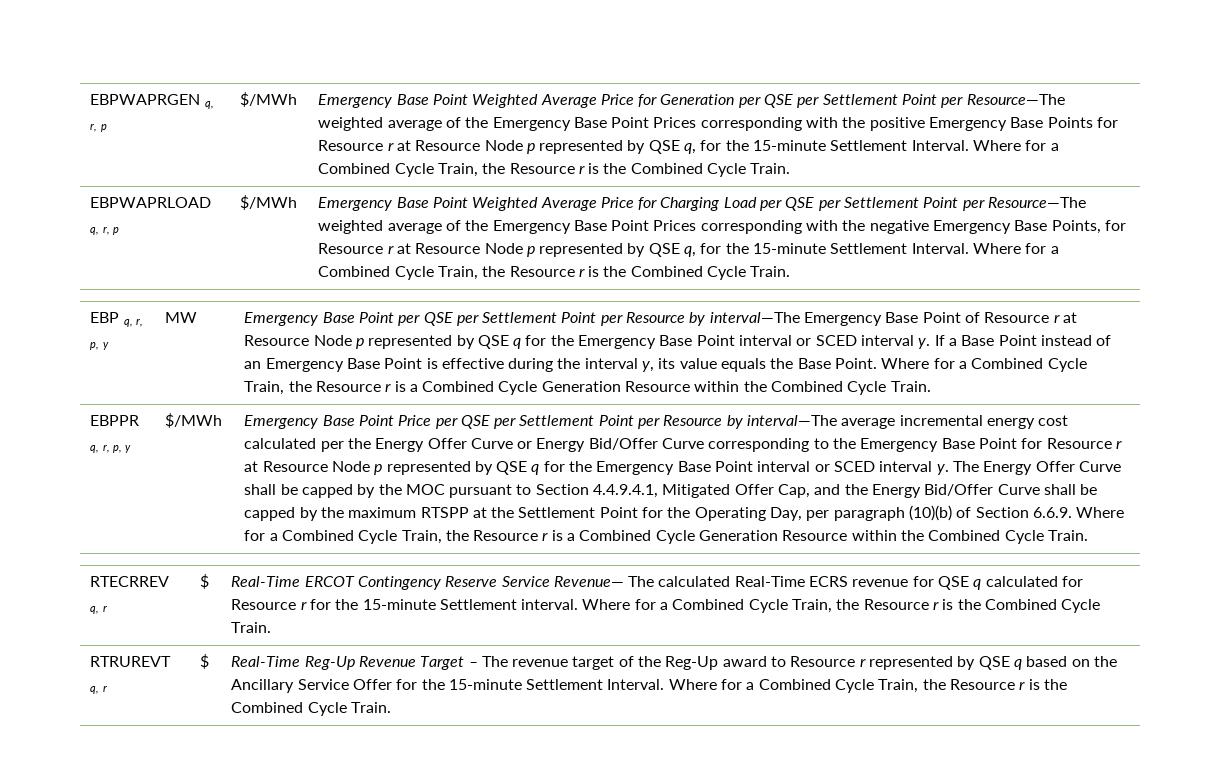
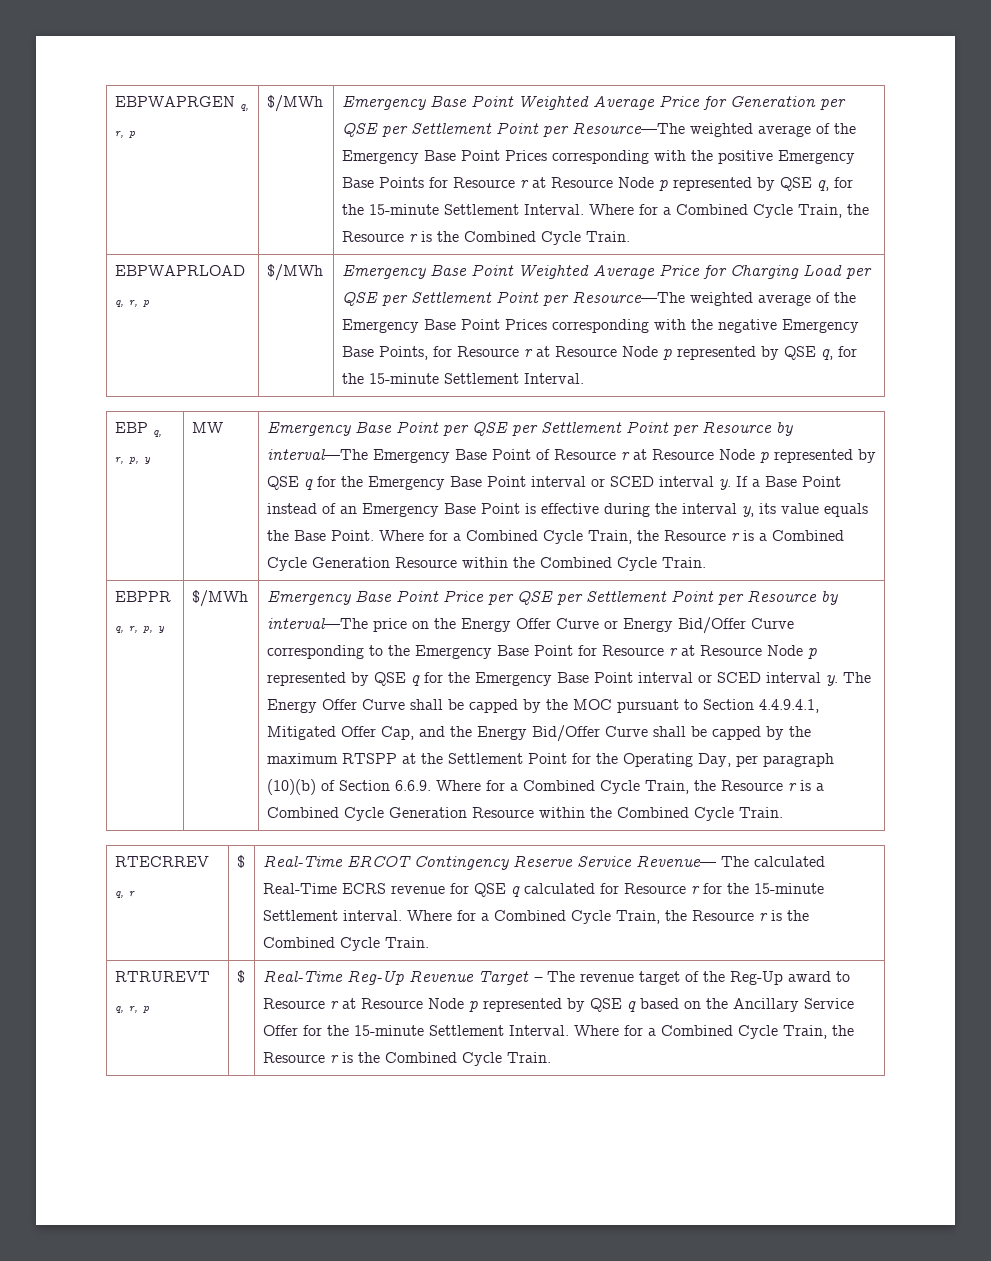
- Emergency Base Point Weighted Average Price for Charging Load per QSE per Settlement Point per Resource—The weighted average of the Emergency Base Point Prices corresponding with the negative Emergency Base Points, for Resource r at Resource Node p represented by QSE q, for the 15-minute Settlement Interval. Where for a Combined Cycle Train, the Resource r is the Combined Cycle Train.
+ Emergency Base Point Weighted Average Price for Charging Load per QSE per Settlement Point per Resource—The weighted average of the Emergency Base Point Prices corresponding with the negative Emergency Base Points, for Resource r at Resource Node p represented by QSE q, for the 15-minute Settlement Interval.
- Emergency Base Point Price per QSE per Settlement Point per Resource by interval—The average incremental energy cost calculated per the Energy Offer Curve or Energy Bid/Offer Curve corresponding to the Emergency Base Point for Resource r at Resource Node p represented by QSE q for the Emergency Base Point interval or SCED interval y.
+ Emergency Base Point Price per QSE per Settlement Point per Resource by interval—The price on the Energy Offer Curve or Energy Bid/Offer Curve corresponding to the Emergency Base Point for Resource r at Resource Node p represented by QSE q for the Emergency Base Point interval or SCED interval y.
- RTRUREVT q, r
+ RTRUREVT q, r, p
- Real-Time Reg-Up Revenue Target – The revenue target of the Reg-Up award to Resource r represented by QSE q based on the Ancillary Service Offer for the 15-minute Settlement Interval.
+ Real-Time Reg-Up Revenue Target – The revenue target of the Reg-Up award to Resource r at Resource Node p represented by QSE q based on the Ancillary Service Offer for the 15-minute Settlement Interval.

